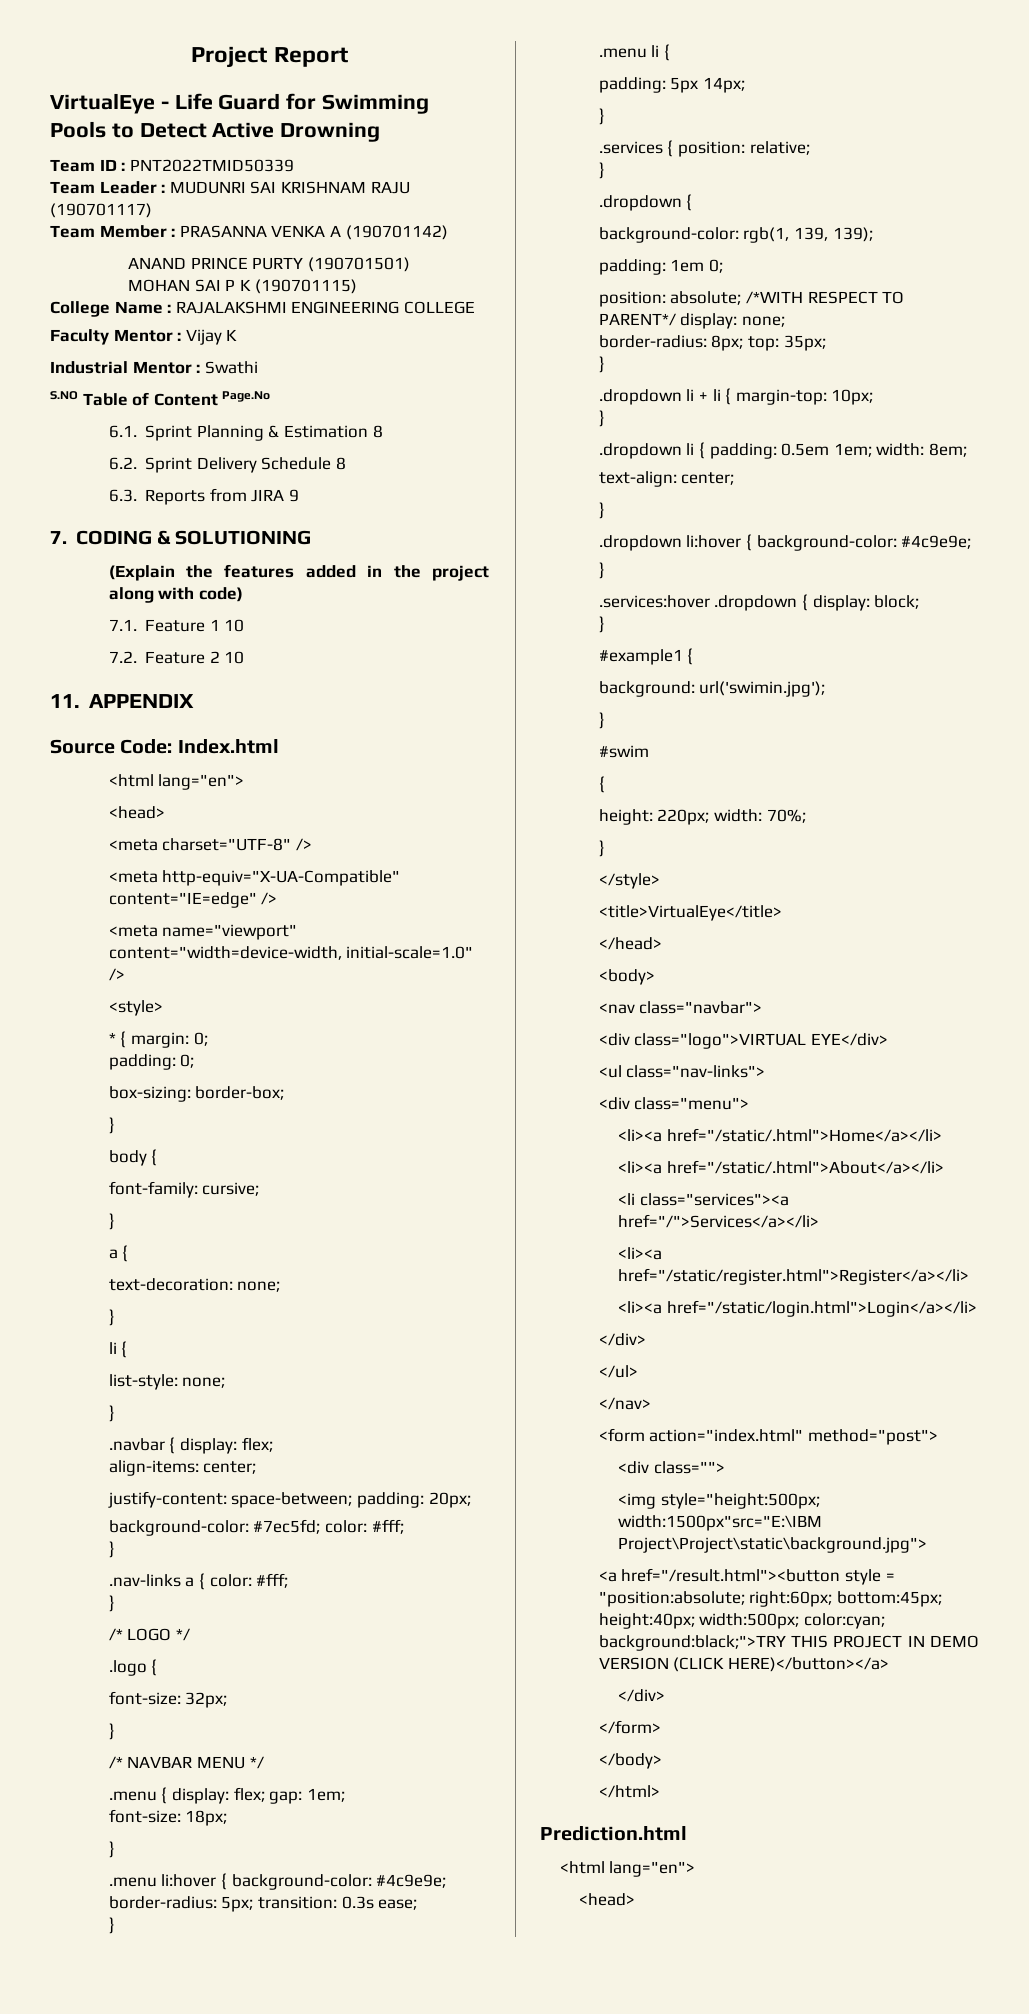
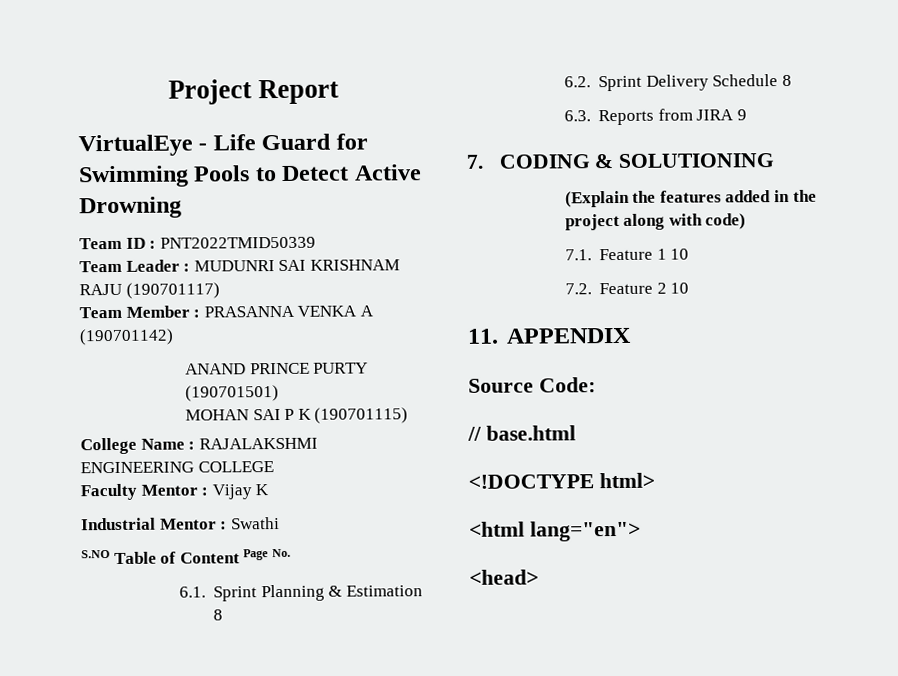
- S.NO Table of Content Page.No
+ S.NO Table of Content Page No.
- Source Code: Index.html
- <html lang="en">
- <head>
- <meta charset="UTF-8" />
- <meta http-equiv="X-UA-Compatible" content="IE=edge" />
- <meta name="viewport" content="width=device-width, initial-scale=1.0" />
- <style>
- * { margin: 0;
- padding: 0;
- box-sizing: border-box;
- }
- body {
- font-family: cursive;
- }
- a {
- text-decoration: none;
- }
- li {
- list-style: none;
- }
- .navbar { display: flex;
- align-items: center;
- justify-content: space-between; padding: 20px;
- background-color: #7ec5fd; color: #fff;
- }
- .nav-links a { color: #fff;
- }
- /* LOGO */
- .logo {
- font-size: 32px;
- }
- /* NAVBAR MENU */
- .menu { display: flex; gap: 1em;
- font-size: 18px;
- }
- .menu li:hover { background-color: #4c9e9e; border-radius: 5px; transition: 0.3s ease;
- }
- .menu li {
- padding: 5px 14px;
- }
- .services { position: relative;
- }
- .dropdown {
- background-color: rgb(1, 139, 139);
- padding: 1em 0;
- position: absolute; /*WITH RESPECT TO PARENT*/ display: none;
- border-radius: 8px; top: 35px;
- }
- .dropdown li + li { margin-top: 10px;
- }
- .dropdown li { padding: 0.5em 1em; width: 8em;
- text-align: center;
- }
- .dropdown li:hover { background-color: #4c9e9e;
- }
- .services:hover .dropdown { display: block;
- }
- #example1 {
- background: url('swimin.jpg');
- }
- #swim
- {
- height: 220px; width: 70%;
- }
- </style>
- <title>VirtualEye</title>
- </head>
- <body>
- <nav class="navbar">
- <div class="logo">VIRTUAL EYE</div>
- <ul class="nav-links">
- <div class="menu">
- <li><a href="/static/.html">Home</a></li>
- <li><a href="/static/.html">About</a></li>
- <li class="services"><a href="/">Services</a></li>
- <li><a href="/static/register.html">Register</a></li>
- <li><a href="/static/login.html">Login</a></li>
- </div>
- </ul>
- </nav>
- <form action="index.html" method="post">
- <div class="">
- <img style="height:500px; width:1500px"src="E:\IBM Project\Project\static\background.jpg">
- <a href="/result.html"><button style = "position:absolute; right:60px; bottom:45px; height:40px; width:500px; color:cyan; background:black;">TRY THIS PROJECT IN DEMO VERSION (CLICK HERE)</button></a>
- </div>
- </form>
- </body>
- </html>
- Prediction.html
+ Source Code:
+ // base.html
+ <!DOCTYPE html>

